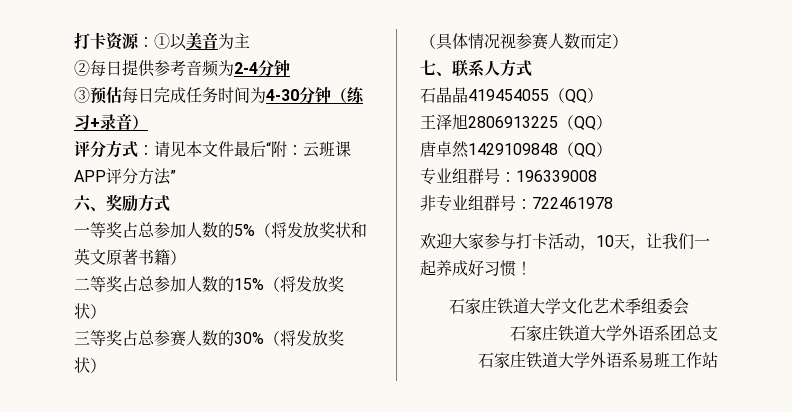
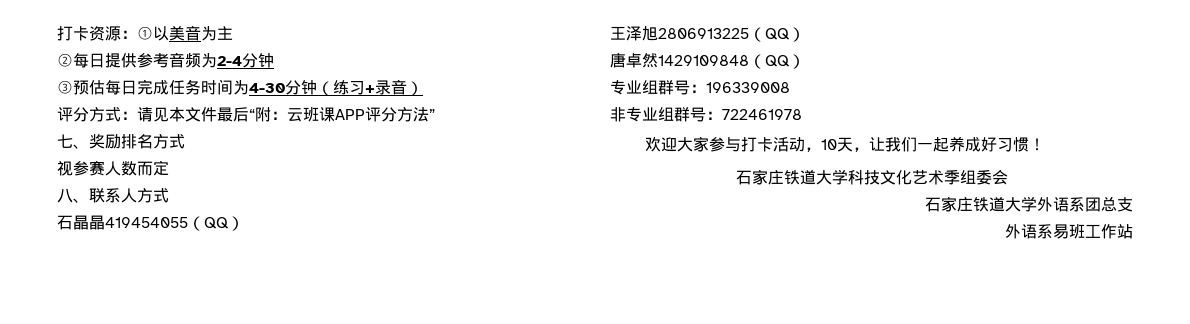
- 六、奖励方式
- 一等奖占总参加人数的5%（将发放奖状和英文原著书籍）
- 二等奖占总参加人数的15%（将发放奖状）
- 三等奖占总参赛人数的30%（将发放奖状）
- （具体情况视参赛人数而定）
- 七、联系人方式
+ 七、奖励排名方式
+ 视参赛人数而定
+ 八、联系人方式
- 石家庄铁道大学文化艺术季组委会
+ 石家庄铁道大学科技文化艺术季组委会
- 石家庄铁道大学外语系易班工作站
+ 外语系易班工作站

